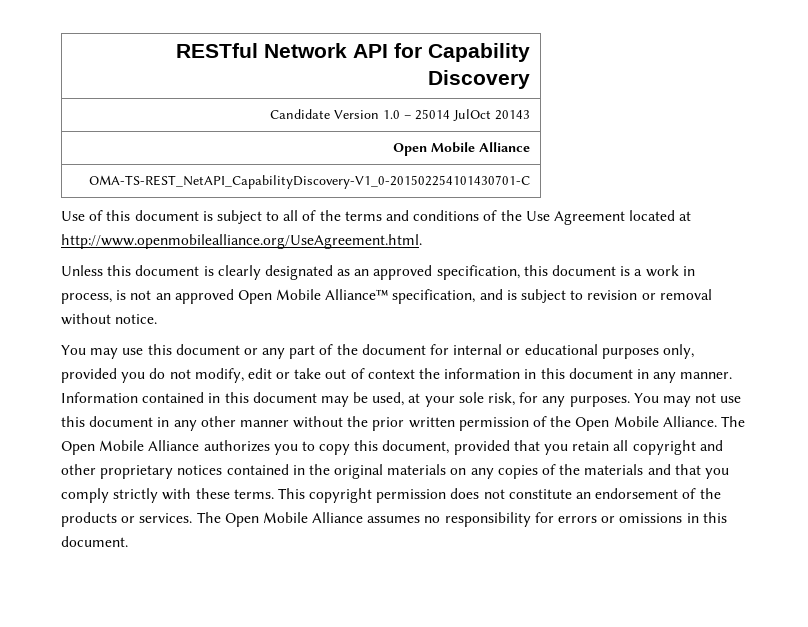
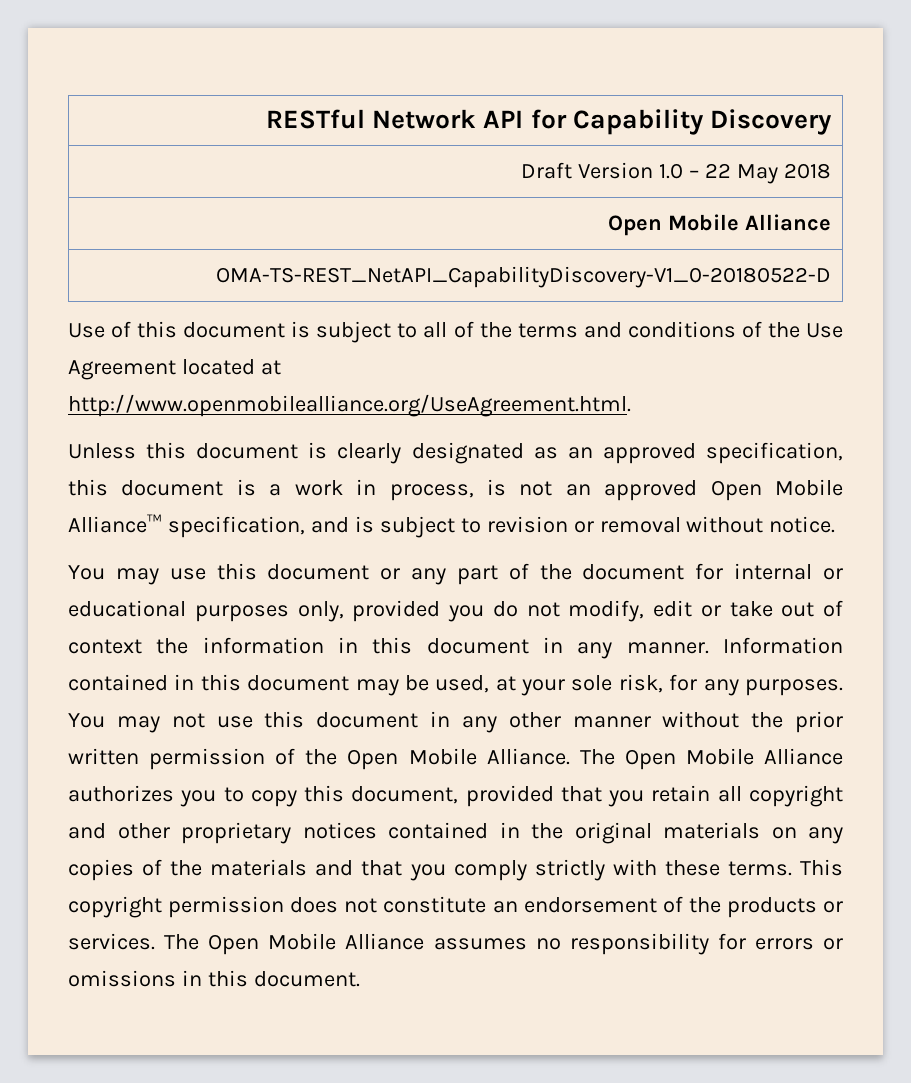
- Candidate Version 1.0 – 25014 JulOct 20143
+ Draft Version 1.0 – 22 May 2018
- OMA-TS-REST_NetAPI_CapabilityDiscovery-V1_0-201502254101430701-C
+ OMA-TS-REST_NetAPI_CapabilityDiscovery-V1_0-20180522-D

